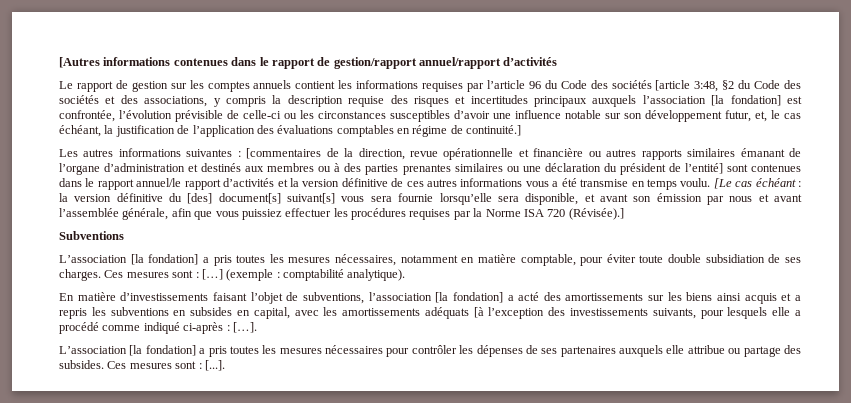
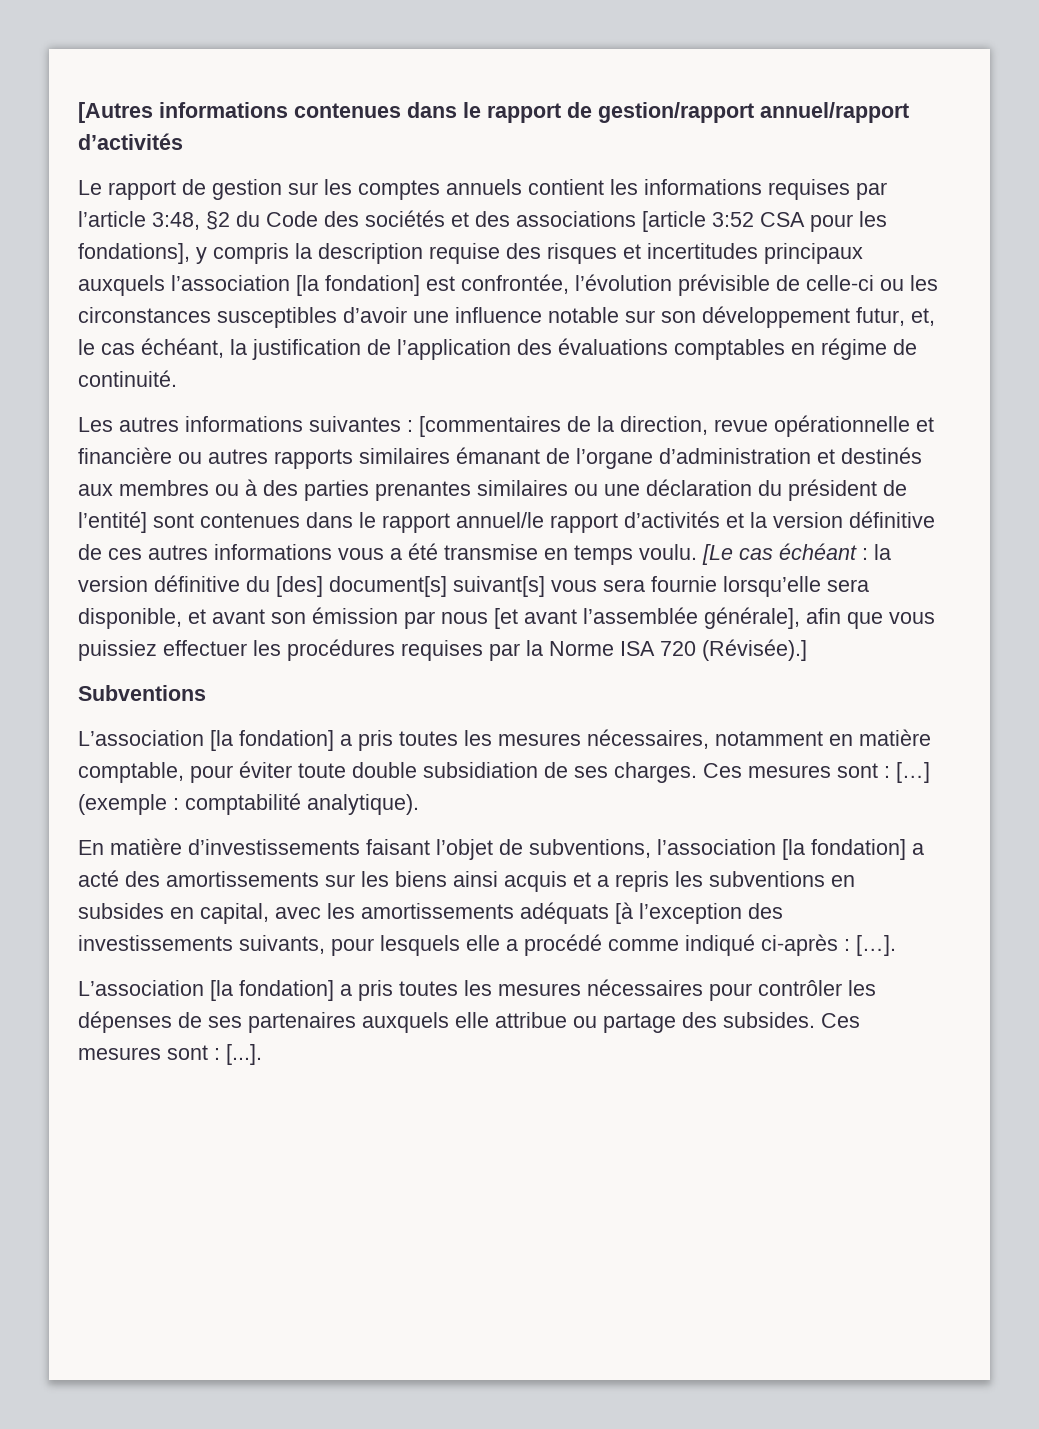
- Le rapport de gestion sur les comptes annuels contient les informations requises par l’article 96 du Code des sociétés [article 3:48, §2 du Code des sociétés et des associations, y compris la description requise des risques et incertitudes principaux auxquels l’association [la fondation] est confrontée, l’évolution prévisible de celle-ci ou les circonstances susceptibles d’avoir une influence notable sur son développement futur, et, le cas échéant, la justification de l’application des évaluations comptables en régime de continuité.]
+ Le rapport de gestion sur les comptes annuels contient les informations requises par l’article 3:48, §2 du Code des sociétés et des associations [article 3:52 CSA pour les fondations], y compris la description requise des risques et incertitudes principaux auxquels l’association [la fondation] est confrontée, l’évolution prévisible de celle-ci ou les circonstances susceptibles d’avoir une influence notable sur son développement futur, et, le cas échéant, la justification de l’application des évaluations comptables en régime de continuité.
- [Le cas échéant : la version définitive du [des] document[s] suivant[s] vous sera fournie lorsqu’elle sera disponible, et avant son émission par nous et avant l’assemblée générale, afin que vous puissiez effectuer les procédures requises par la Norme ISA 720 (Révisée).]
+ [Le cas échéant : la version définitive du [des] document[s] suivant[s] vous sera fournie lorsqu’elle sera disponible, et avant son émission par nous [et avant l’assemblée générale], afin que vous puissiez effectuer les procédures requises par la Norme ISA 720 (Révisée).]

